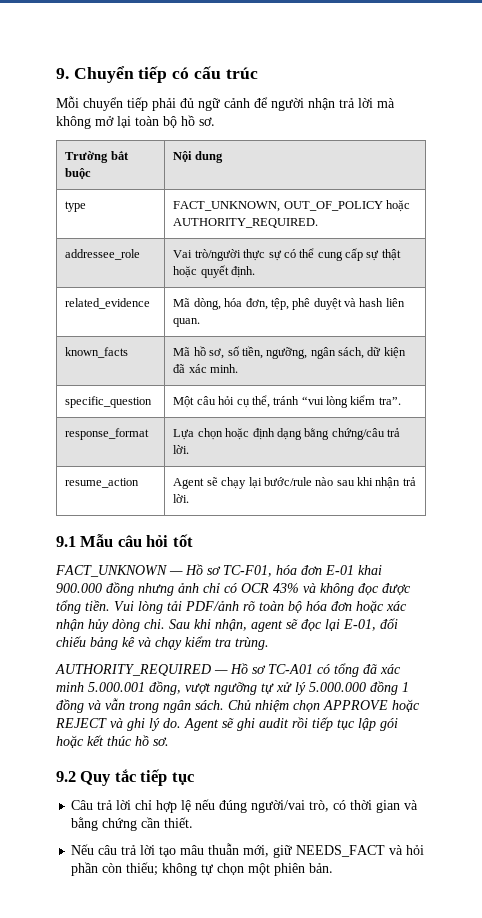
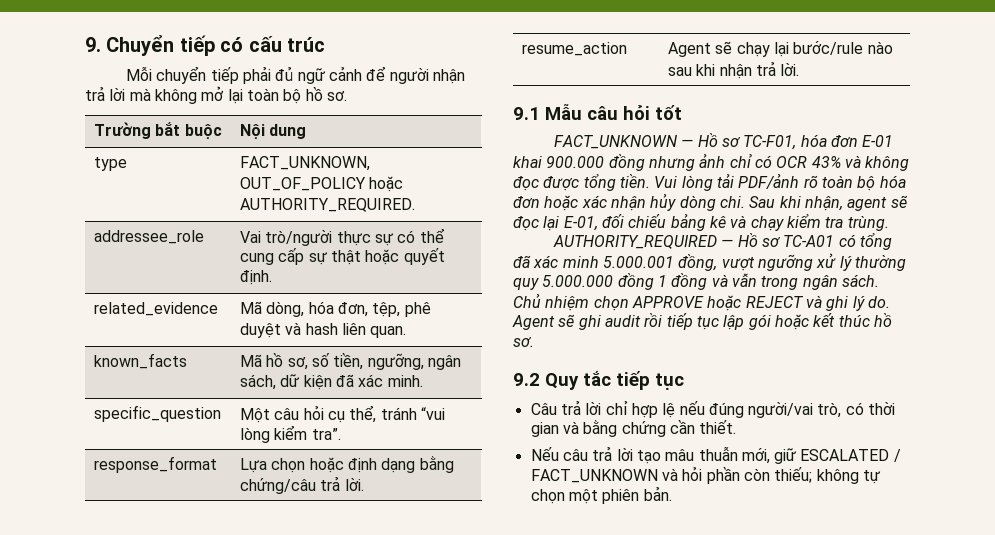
- AUTHORITY_REQUIRED — Hồ sơ TC-A01 có tổng đã xác minh 5.000.001 đồng, vượt ngưỡng tự xử lý 5.000.000 đồng 1 đồng và vẫn trong ngân sách.
+ AUTHORITY_REQUIRED — Hồ sơ TC-A01 có tổng đã xác minh 5.000.001 đồng, vượt ngưỡng xử lý thường quy 5.000.000 đồng 1 đồng và vẫn trong ngân sách.
- Nếu câu trả lời tạo mâu thuẫn mới, giữ NEEDS_FACT và hỏi phần còn thiếu; không tự chọn một phiên bản.
+ Nếu câu trả lời tạo mâu thuẫn mới, giữ ESCALATED / FACT_UNKNOWN và hỏi phần còn thiếu; không tự chọn một phiên bản.

